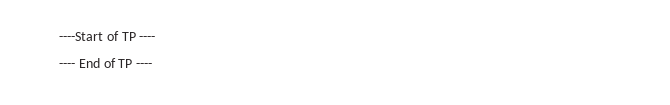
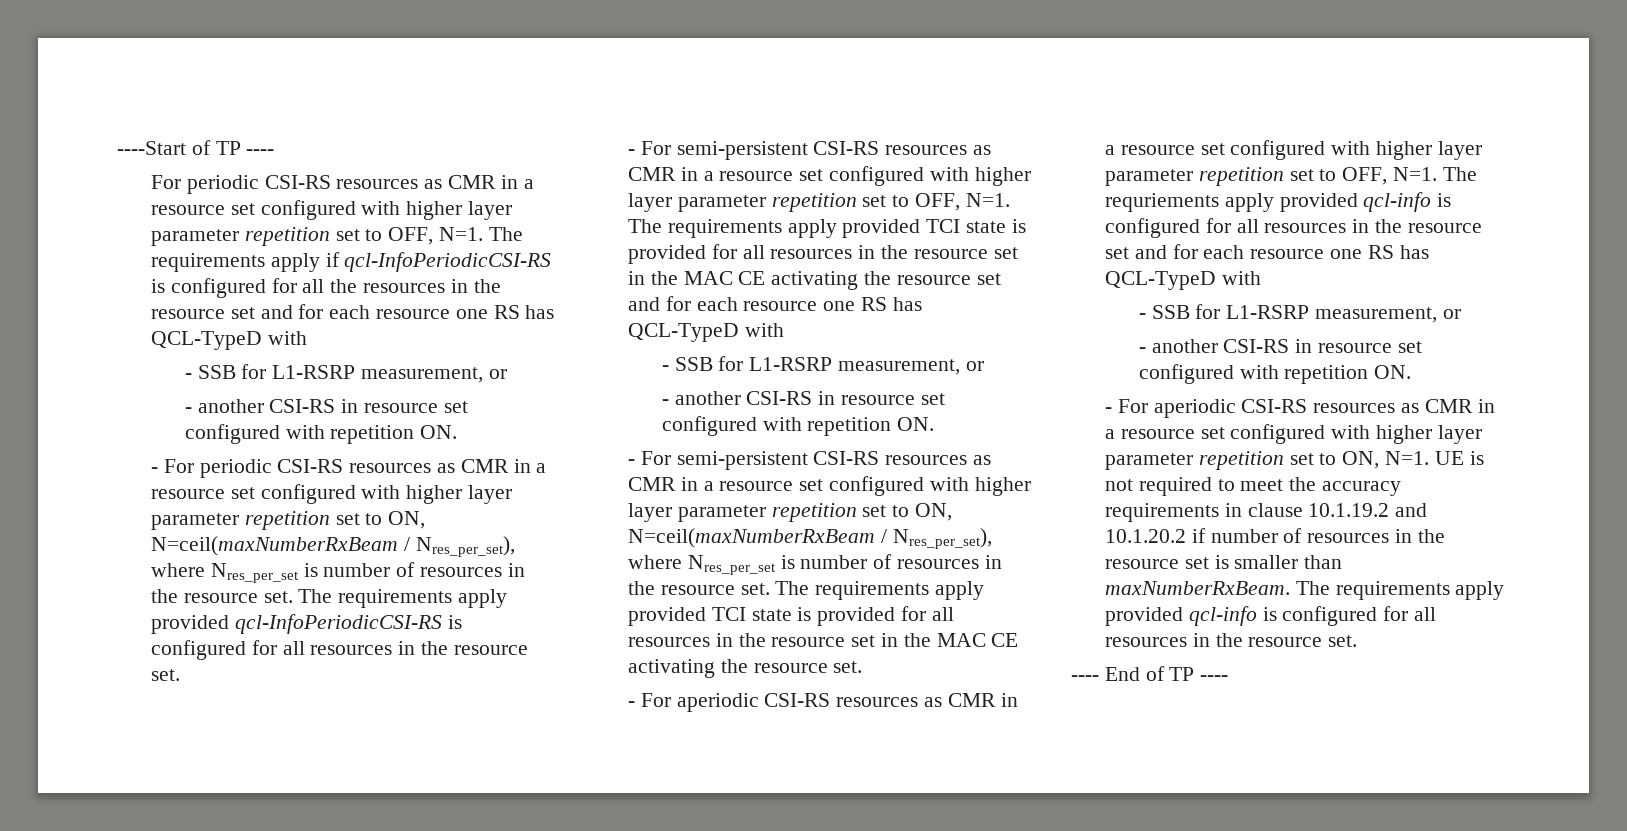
+ For periodic CSI-RS resources as CMR in a resource set configured with higher layer parameter repetition set to OFF, N=1. The requirements apply if qcl-InfoPeriodicCSI-RS is configured for all the resources in the resource set and for each resource one RS has QCL-TypeD with
+ - SSB for L1-RSRP measurement, or
+ - another CSI-RS in resource set configured with repetition ON.
+ - For periodic CSI-RS resources as CMR in a resource set configured with higher layer parameter repetition set to ON, N=ceil(maxNumberRxBeam / Nres_per_set), where Nres_per_set is number of resources in the resource set. The requirements apply provided qcl-InfoPeriodicCSI-RS is configured for all resources in the resource set.
+ - For semi-persistent CSI-RS resources as CMR in a resource set configured with higher layer parameter repetition set to OFF, N=1. The requirements apply provided TCI state is provided for all resources in the resource set in the MAC CE activating the resource set and for each resource one RS has QCL-TypeD with
+ - SSB for L1-RSRP measurement, or
+ - another CSI-RS in resource set configured with repetition ON.
+ - For semi-persistent CSI-RS resources as CMR in a resource set configured with higher layer parameter repetition set to ON, N=ceil(maxNumberRxBeam / Nres_per_set), where Nres_per_set is number of resources in the resource set. The requirements apply provided TCI state is provided for all resources in the resource set in the MAC CE activating the resource set.
+ - For aperiodic CSI-RS resources as CMR in a resource set configured with higher layer parameter repetition set to OFF, N=1. The requriements apply provided qcl-info is configured for all resources in the resource set and for each resource one RS has QCL-TypeD with
+ - SSB for L1-RSRP measurement, or
+ - another CSI-RS in resource set configured with repetition ON.
+ - For aperiodic CSI-RS resources as CMR in a resource set configured with higher layer parameter repetition set to ON, N=1. UE is not required to meet the accuracy requirements in clause 10.1.19.2 and 10.1.20.2 if number of resources in the resource set is smaller than maxNumberRxBeam. The requirements apply provided qcl-info is configured for all resources in the resource set.

